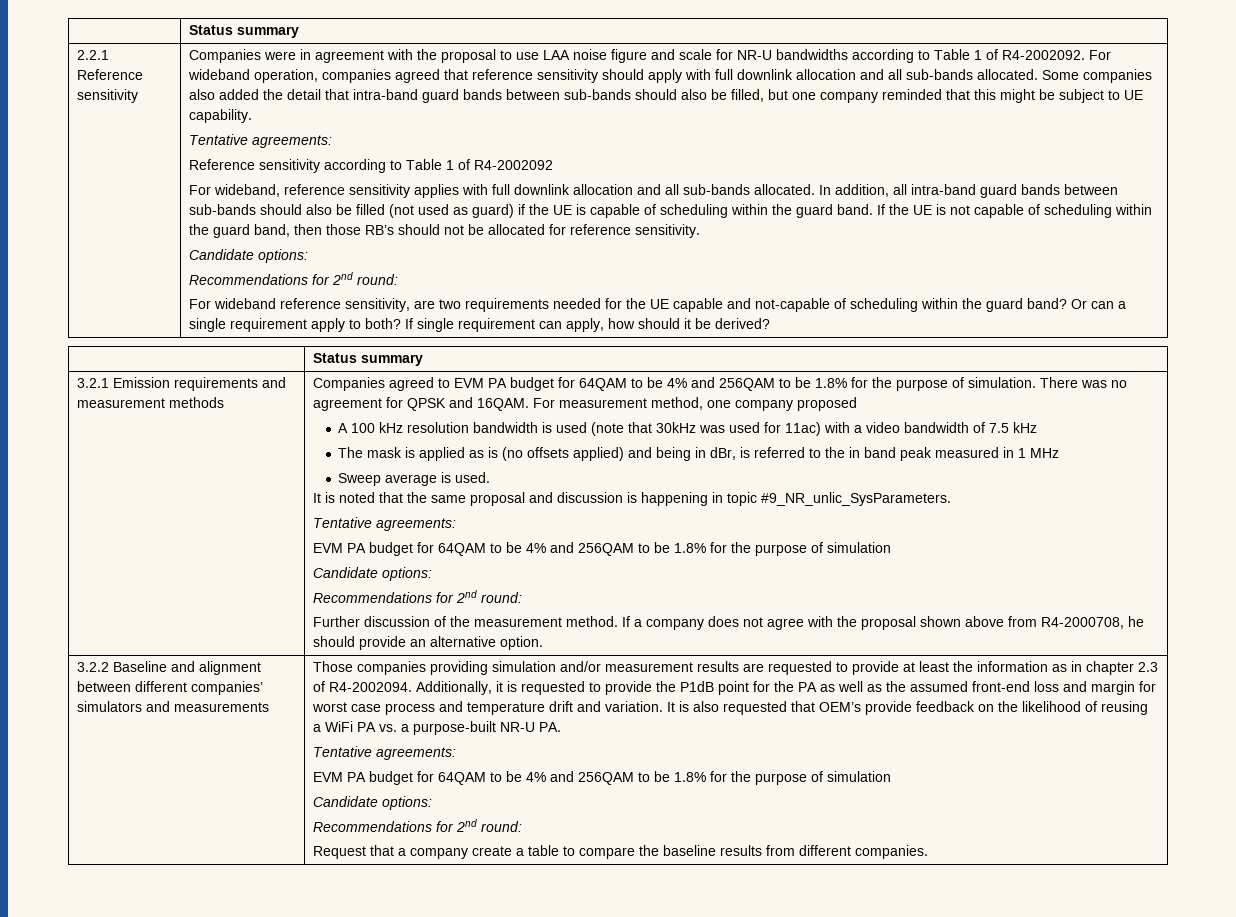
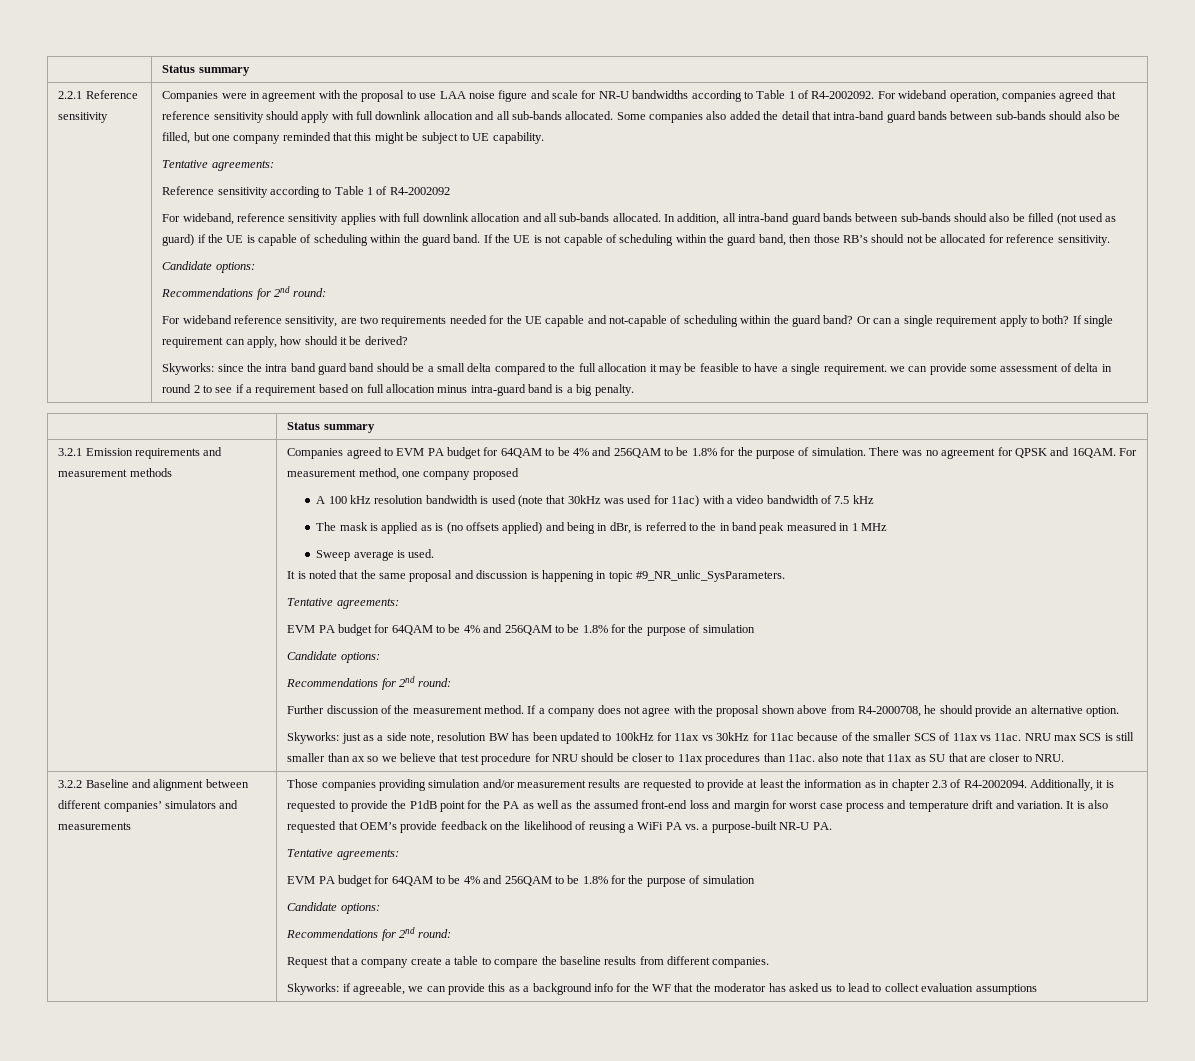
+ Skyworks: since the intra band guard band should be a small delta compared to the full allocation it may be feasible to have a single requirement. we can provide some assessment of delta in round 2 to see if a requirement based on full allocation minus intra-guard band is a big penalty.
+ Skyworks: just as a side note, resolution BW has been updated to 100kHz for 11ax vs 30kHz for 11ac because of the smaller SCS of 11ax vs 11ac. NRU max SCS is still smaller than ax so we believe that test procedure for NRU should be closer to 11ax procedures than 11ac. also note that 11ax as SU that are closer to NRU.
+ Skyworks: if agreeable, we can provide this as a background info for the WF that the moderator has asked us to lead to collect evaluation assumptions

